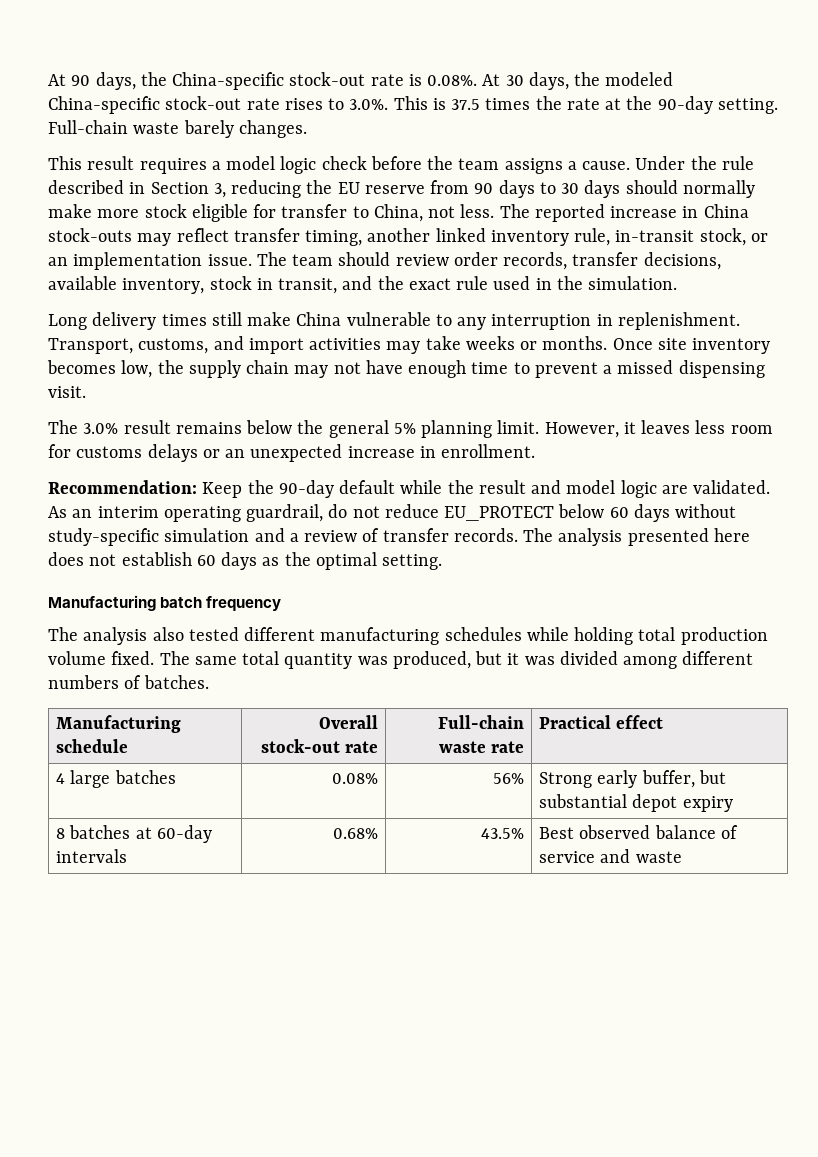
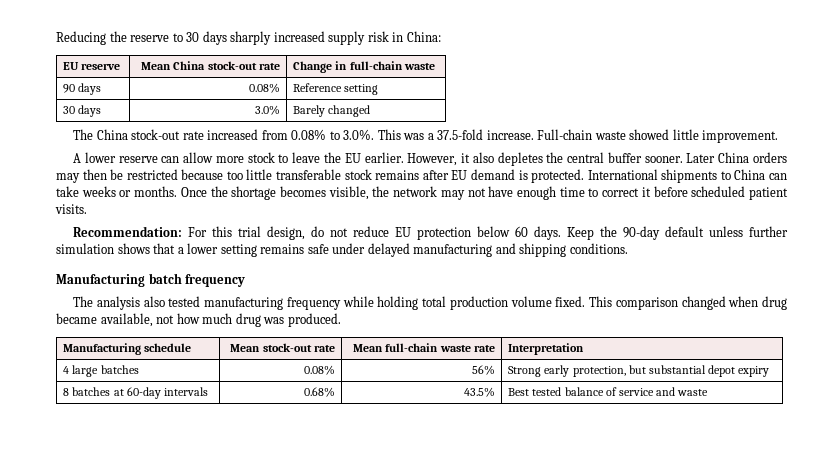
- At 90 days, the China-specific stock-out rate is 0.08%. At 30 days, the modeled China-specific stock-out rate rises to 3.0%. This is 37.5 times the rate at the 90-day setting. Full-chain waste barely changes.
- This result requires a model logic check before the team assigns a cause. Under the rule described in Section 3, reducing the EU reserve from 90 days to 30 days should normally make more stock eligible for transfer to China, not less. The reported increase in China stock-outs may reflect transfer timing, another linked inventory rule, in-transit stock, or an implementation issue. The team should review order records, transfer decisions, available inventory, stock in transit, and the exact rule used in the simulation.
- Long delivery times still make China vulnerable to any interruption in replenishment. Transport, customs, and import activities may take weeks or months.
+ Reducing the reserve to 30 days sharply increased supply risk in China:
+ EU reserve | Mean China stock-out rate | Change in full-chain waste
+ 90 days | 0.08% | Reference setting
+ 30 days | 3.0% | Barely changed
+ The China stock-out rate increased from 0.08% to 3.0%. This was a 37.5-fold increase. Full-chain waste showed little improvement.
+ A lower reserve can allow more stock to leave the EU earlier. However, it also depletes the central buffer sooner. Later China orders may then be restricted because too little transferable stock remains after EU demand is protected. International shipments to China can take weeks or months.
- Once site inventory becomes low, the supply chain may not have enough time to prevent a missed dispensing visit.
- The 3.0% result remains below the general 5% planning limit. However, it leaves less room for customs delays or an unexpected increase in enrollment.
- Recommendation: Keep the 90-day default while the result and model logic are validated. As an interim operating guardrail, do not reduce EU_PROTECT below 60 days without study-specific simulation and a review of transfer records. The analysis presented here does not establish 60 days as the optimal setting.
+ Once the shortage becomes visible, the network may not have enough time to correct it before scheduled patient visits.
+ Recommendation: For this trial design, do not reduce EU protection below 60 days. Keep the 90-day default unless further simulation shows that a lower setting remains safe under delayed manufacturing and shipping conditions.
- The analysis also tested different manufacturing schedules while holding total production volume fixed.
+ The analysis also tested manufacturing frequency while holding total production volume fixed.
- The same total quantity was produced, but it was divided among different numbers of batches.
+ This comparison changed when drug became available, not how much drug was produced.
- Manufacturing schedule | Overall stock-out rate | Full-chain waste rate | Practical effect
+ Manufacturing schedule | Mean stock-out rate | Mean full-chain waste rate | Interpretation
- 4 large batches | 0.08% | 56% | Strong early buffer, but substantial depot expiry
+ 4 large batches | 0.08% | 56% | Strong early protection, but substantial depot expiry
- 8 batches at 60-day intervals | 0.68% | 43.5% | Best observed balance of service and waste
+ 8 batches at 60-day intervals | 0.68% | 43.5% | Best tested balance of service and waste

